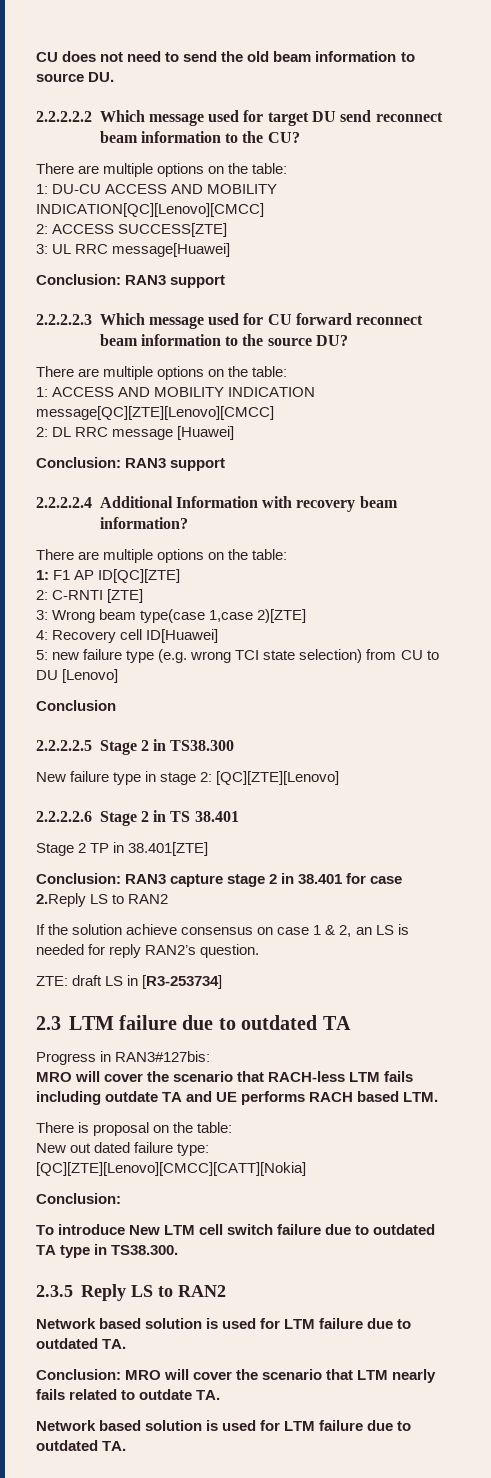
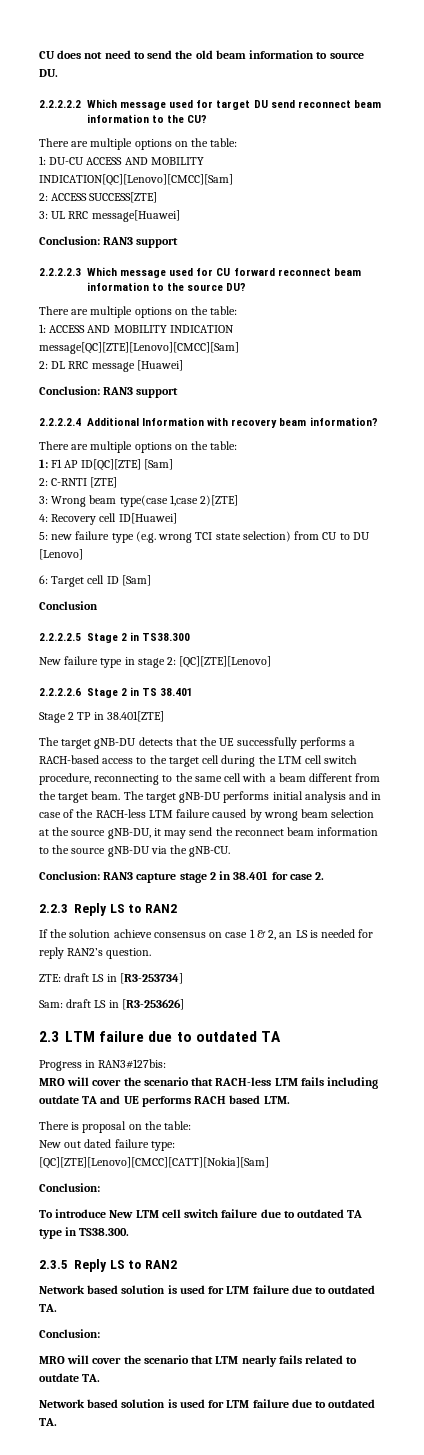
- 1: DU-CU ACCESS AND MOBILITY INDICATION[QC][Lenovo][CMCC]
+ 1: DU-CU ACCESS AND MOBILITY INDICATION[QC][Lenovo][CMCC][Sam]
- 1: ACCESS AND MOBILITY INDICATION message[QC][ZTE][Lenovo][CMCC]
+ 1: ACCESS AND MOBILITY INDICATION message[QC][ZTE][Lenovo][CMCC][Sam]
- 1: F1 AP ID[QC][ZTE]
+ 1: F1 AP ID[QC][ZTE] [Sam]
+ 6: Target cell ID [Sam]
+ The target gNB-DU detects that the UE successfully performs a RACH-based access to the target cell during the LTM cell switch procedure, reconnecting to the same cell with a beam different from the target beam. The target gNB-DU performs initial analysis and in case of the RACH-less LTM failure caused by wrong beam selection at the source gNB-DU, it may send the reconnect beam information to the source gNB-DU via the gNB-CU.
- Conclusion: RAN3 capture stage 2 in 38.401 for case 2.Reply LS to RAN2
+ Conclusion: RAN3 capture stage 2 in 38.401 for case 2.
+ 2.2.3 Reply LS to RAN2
+ Sam: draft LS in [R3-253626]
- New out dated failure type: [QC][ZTE][Lenovo][CMCC][CATT][Nokia]
+ New out dated failure type: [QC][ZTE][Lenovo][CMCC][CATT][Nokia][Sam]
  2.3.5 Reply LS to RAN2
  Network based solution is used for LTM failure due to outdated TA.
- Conclusion: MRO will cover the scenario that LTM nearly fails related to outdate TA.
+ Conclusion:
+ MRO will cover the scenario that LTM nearly fails related to outdate TA.

